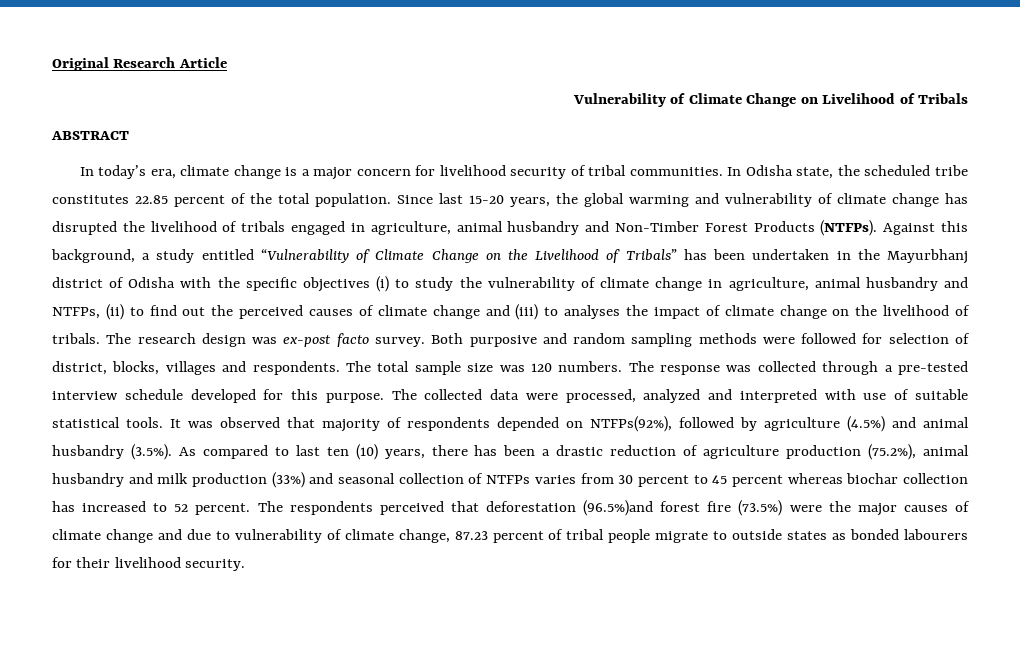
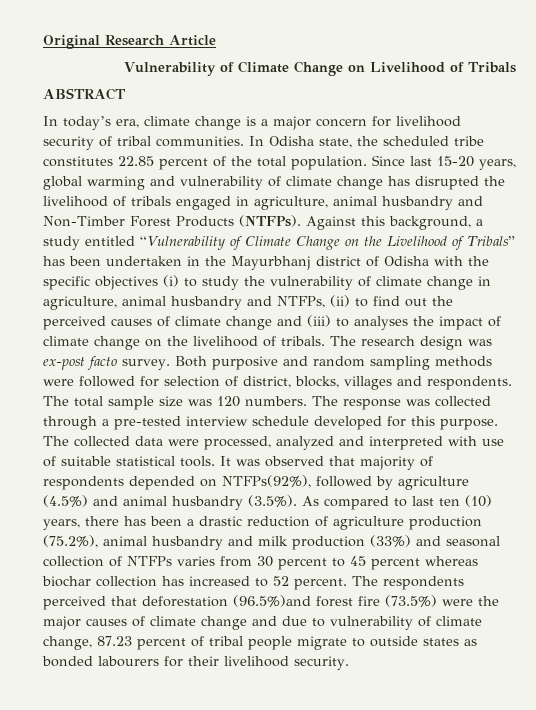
- Since last 15-20 years, the global warming and vulnerability of climate change has disrupted the livelihood of tribals engaged in agriculture, animal husbandry and Non-Timber Forest Products (NTFPs).
+ Since last 15-20 years, global warming and vulnerability of climate change has disrupted the livelihood of tribals engaged in agriculture, animal husbandry and Non-Timber Forest Products (NTFPs).

